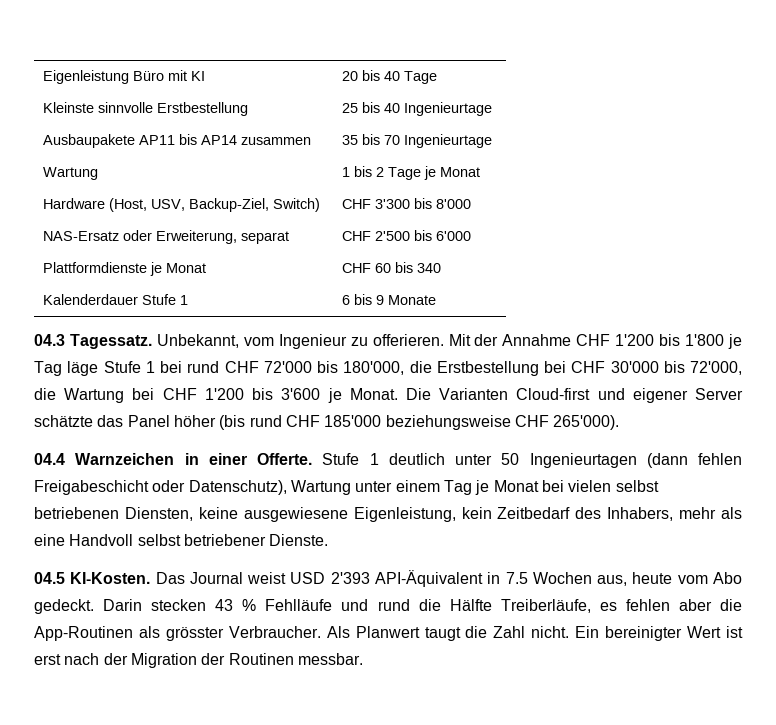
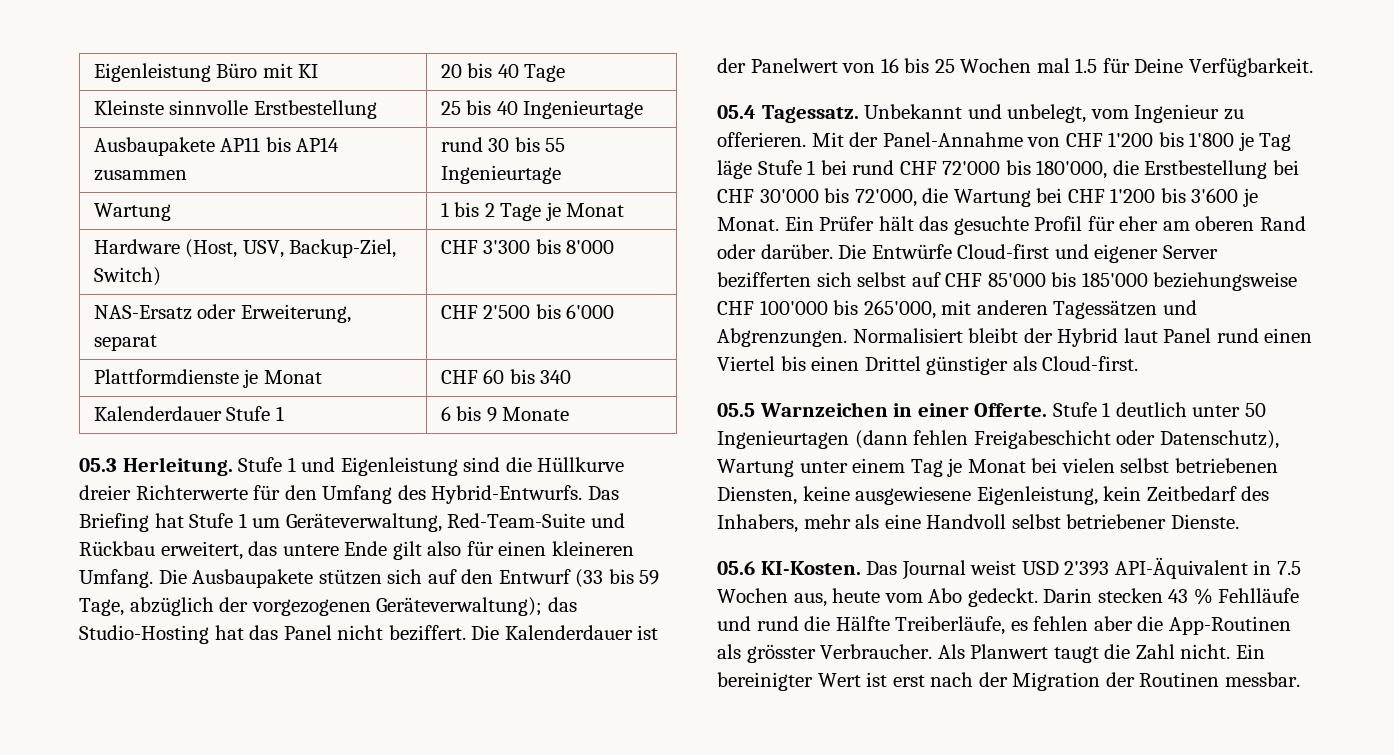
- Ausbaupakete AP11 bis AP14 zusammen | 35 bis 70 Ingenieurtage
+ Ausbaupakete AP11 bis AP14 zusammen | rund 30 bis 55 Ingenieurtage
- 04.3 Tagessatz. Unbekannt, vom Ingenieur zu offerieren.
+ 05.3 Herleitung. Stufe 1 und Eigenleistung sind die Hüllkurve dreier Richterwerte für den Umfang des Hybrid-Entwurfs. Das Briefing hat Stufe 1 um Geräteverwaltung, Red-Team-Suite und Rückbau erweitert, das untere Ende gilt also für einen kleineren Umfang. Die Ausbaupakete stützen sich auf den Entwurf (33 bis 59 Tage, abzüglich der vorgezogenen Geräteverwaltung); das Studio-Hosting hat das Panel nicht beziffert. Die Kalenderdauer ist der Panelwert von 16 bis 25 Wochen mal 1.5 für Deine Verfügbarkeit.
+ 05.4 Tagessatz. Unbekannt und unbelegt, vom Ingenieur zu offerieren.
- Mit der Annahme CHF 1'200 bis 1'800 je Tag läge Stufe 1 bei rund CHF 72'000 bis 180'000, die Erstbestellung bei CHF 30'000 bis 72'000, die Wartung bei CHF 1'200 bis 3'600 je Monat.
+ Mit der Panel-Annahme von CHF 1'200 bis 1'800 je Tag läge Stufe 1 bei rund CHF 72'000 bis 180'000, die Erstbestellung bei CHF 30'000 bis 72'000, die Wartung bei CHF 1'200 bis 3'600 je Monat.
- Die Varianten Cloud-first und eigener Server schätzte das Panel höher (bis rund CHF 185'000 beziehungsweise CHF 265'000).
- 04.4 Warnzeichen in einer Offerte.
+ Ein Prüfer hält das gesuchte Profil für eher am oberen Rand oder darüber. Die Entwürfe Cloud-first und eigener Server bezifferten sich selbst auf CHF 85'000 bis 185'000 beziehungsweise CHF 100'000 bis 265'000, mit anderen Tagessätzen und Abgrenzungen. Normalisiert bleibt der Hybrid laut Panel rund einen Viertel bis einen Drittel günstiger als Cloud-first.
+ 05.5 Warnzeichen in einer Offerte.
- 04.5 KI-Kosten.
+ 05.6 KI-Kosten.

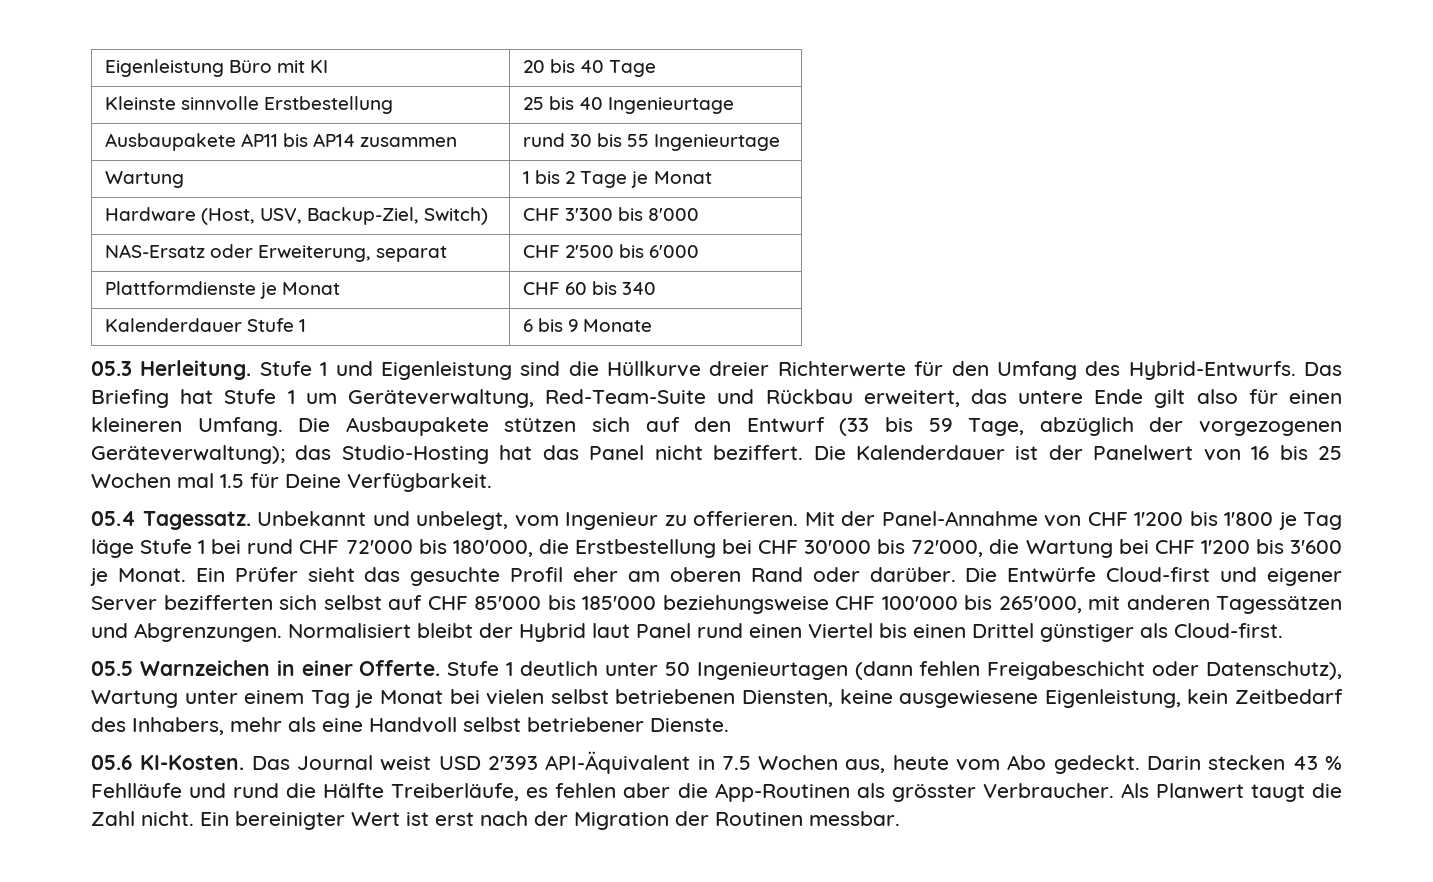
- Ein Prüfer hält das gesuchte Profil für eher am oberen Rand oder darüber.
+ Ein Prüfer sieht das gesuchte Profil eher am oberen Rand oder darüber.

